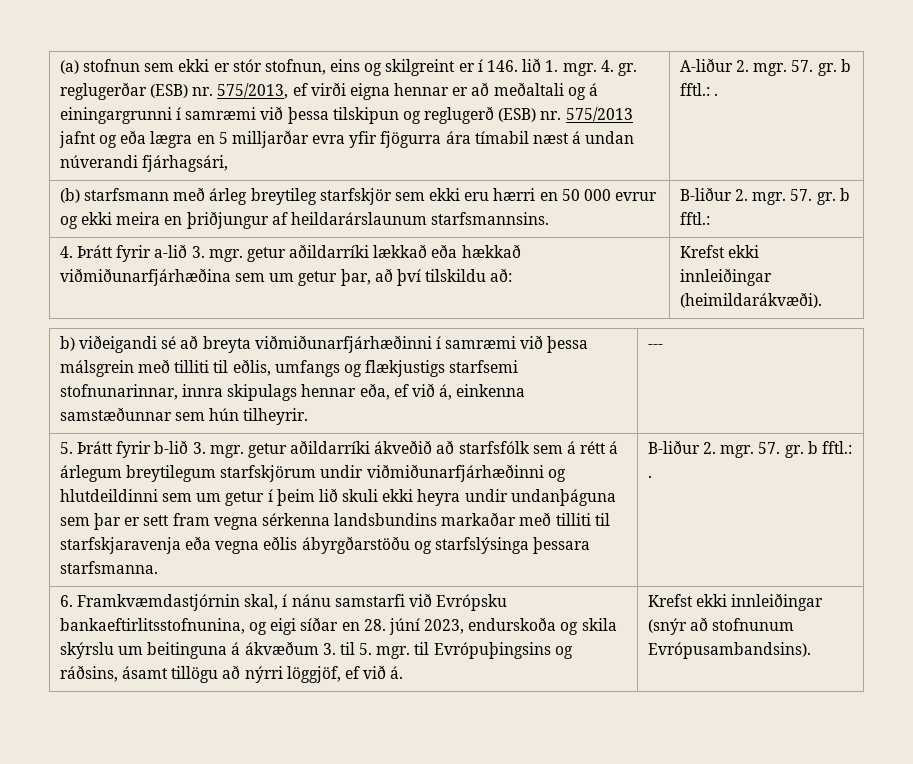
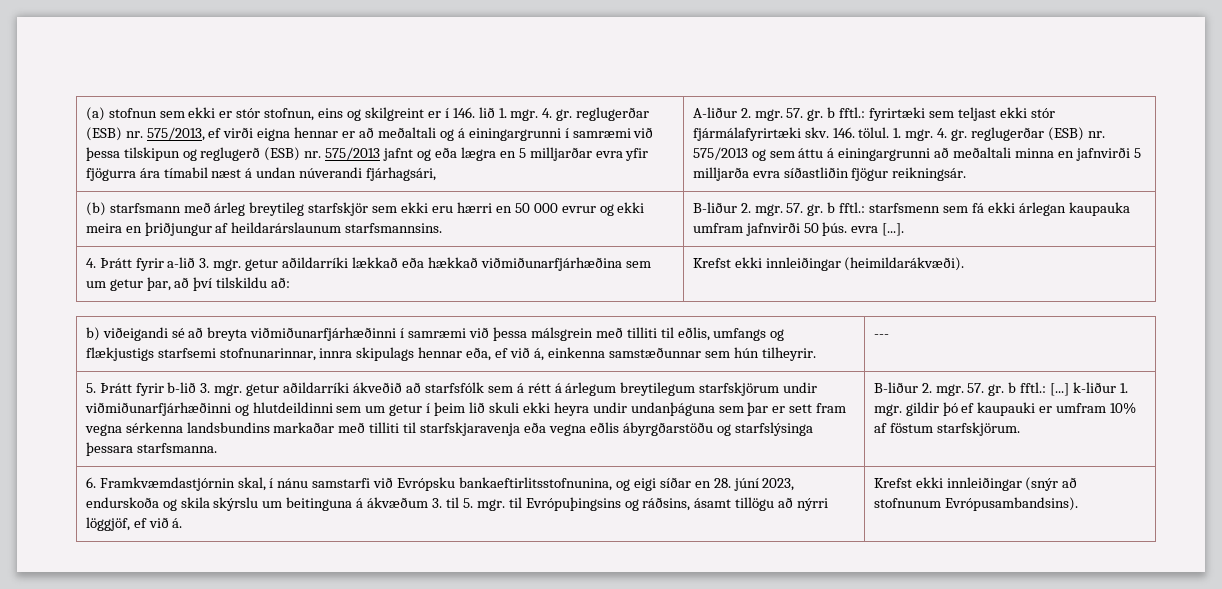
- A-liður 2. mgr. 57. gr. b fftl.: .
+ A-liður 2. mgr. 57. gr. b fftl.: fyrirtæki sem teljast ekki stór fjármálafyrirtæki skv. 146. tölul. 1. mgr. 4. gr. reglugerðar (ESB) nr. 575/2013 og sem áttu á einingargrunni að meðaltali minna en jafnvirði 5 milljarða evra síðastliðin fjögur reikningsár.
- (b) starfsmann með árleg breytileg starfskjör sem ekki eru hærri en 50 000 evrur og ekki meira en þriðjungur af heildarárslaunum starfsmannsins. | B-liður 2. mgr. 57. gr. b fftl.:
+ (b) starfsmann með árleg breytileg starfskjör sem ekki eru hærri en 50 000 evrur og ekki meira en þriðjungur af heildarárslaunum starfsmannsins. | B-liður 2. mgr. 57. gr. b fftl.: starfsmenn sem fá ekki árlegan kaupauka umfram jafnvirði 50 þús. evra [...].
- B-liður 2. mgr. 57. gr. b fftl.: .
+ B-liður 2. mgr. 57. gr. b fftl.: [...] k-liður 1. mgr. gildir þó ef kaupauki er umfram 10% af föstum starfskjörum.

